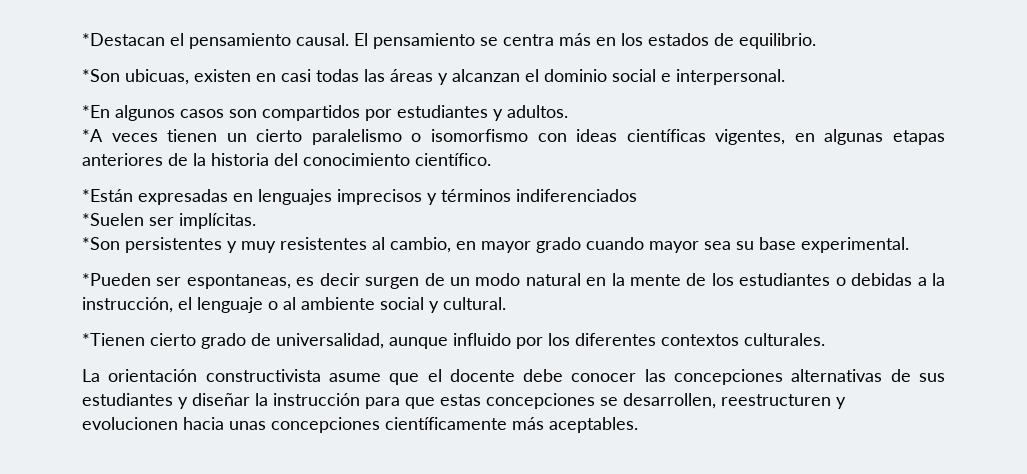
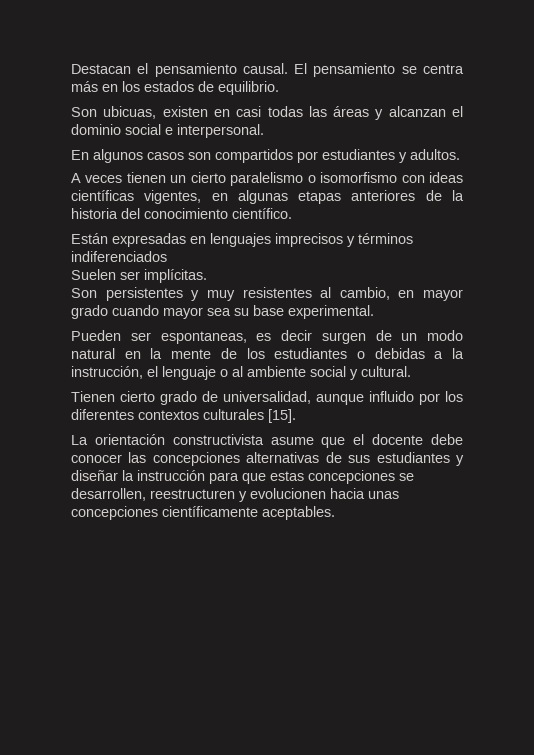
- *Destacan el pensamiento causal.
+ Destacan el pensamiento causal.
- *Son ubicuas, existen en casi todas las áreas y alcanzan el dominio social e interpersonal.
+ Son ubicuas, existen en casi todas las áreas y alcanzan el dominio social e interpersonal.
- *En algunos casos son compartidos por estudiantes y adultos.
+ En algunos casos son compartidos por estudiantes y adultos.
- *A veces tienen un cierto paralelismo o isomorfismo con ideas científicas vigentes, en algunas etapas anteriores de la historia del conocimiento científico.
+ A veces tienen un cierto paralelismo o isomorfismo con ideas científicas vigentes, en algunas etapas anteriores de la historia del conocimiento científico.
- *Están expresadas en lenguajes imprecisos y términos indiferenciados
+ Están expresadas en lenguajes imprecisos y términos indiferenciados
- *Suelen ser implícitas.
+ Suelen ser implícitas.
- *Son persistentes y muy resistentes al cambio, en mayor grado cuando mayor sea su base experimental.
+ Son persistentes y muy resistentes al cambio, en mayor grado cuando mayor sea su base experimental.
- *Pueden ser espontaneas, es decir surgen de un modo natural en la mente de los estudiantes o debidas a la instrucción, el lenguaje o al ambiente social y cultural.
+ Pueden ser espontaneas, es decir surgen de un modo natural en la mente de los estudiantes o debidas a la instrucción, el lenguaje o al ambiente social y cultural.
- *Tienen cierto grado de universalidad, aunque influido por los diferentes contextos culturales.
+ Tienen cierto grado de universalidad, aunque influido por los diferentes contextos culturales [15].
- La orientación constructivista asume que el docente debe conocer las concepciones alternativas de sus estudiantes y diseñar la instrucción para que estas concepciones se desarrollen, reestructuren y evolucionen hacia unas concepciones científicamente más aceptables.
+ La orientación constructivista asume que el docente debe conocer las concepciones alternativas de sus estudiantes y diseñar la instrucción para que estas concepciones se desarrollen, reestructuren y evolucionen hacia unas concepciones científicamente aceptables.

